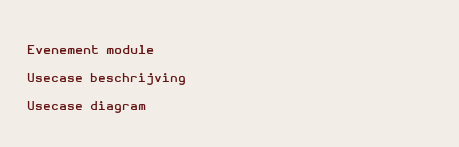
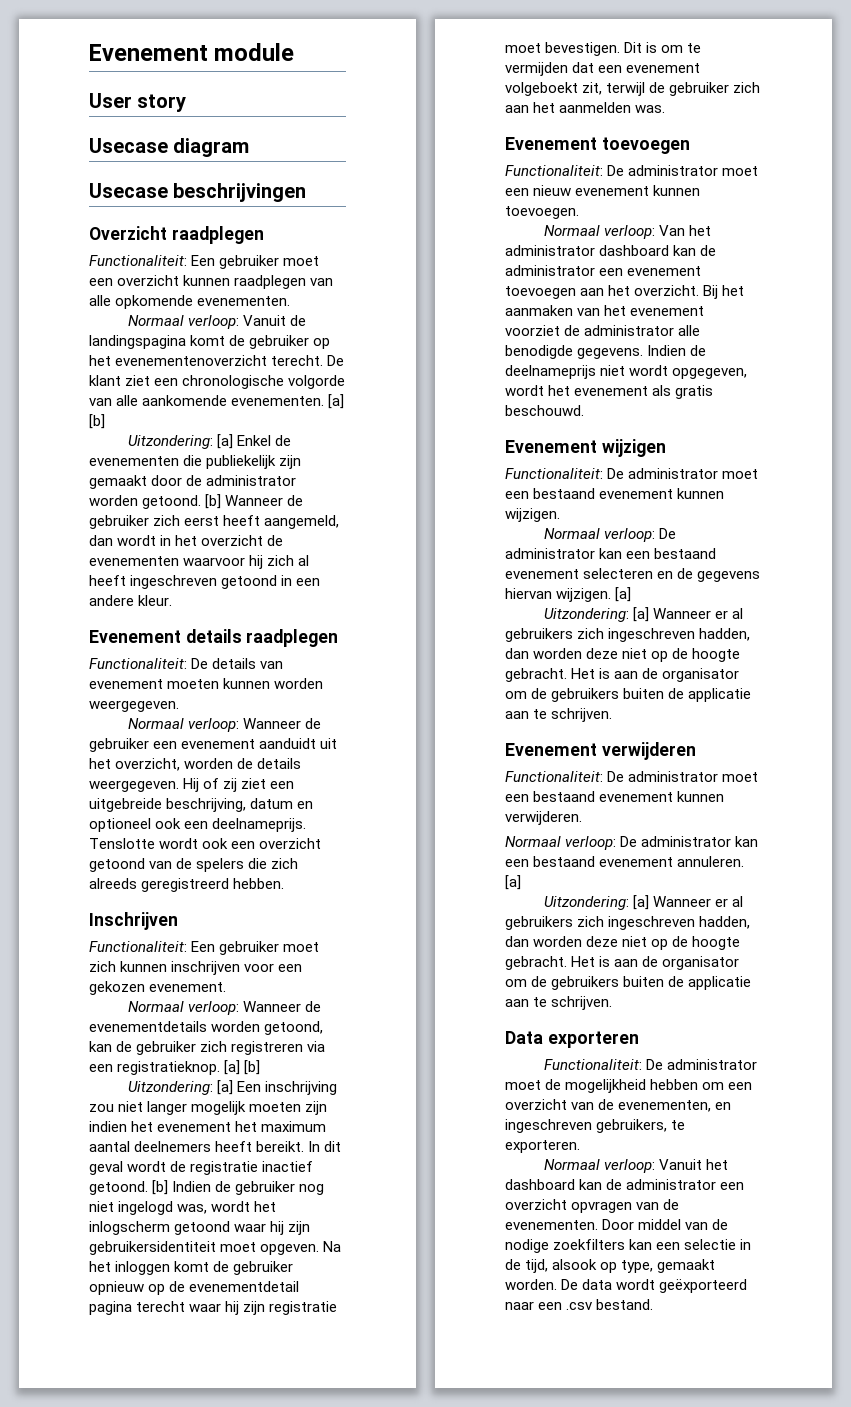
- Usecase beschrijving
+ User story
+ Usecase beschrijvingen
+ Overzicht raadplegen
+ Functionaliteit: Een gebruiker moet een overzicht kunnen raadplegen van alle opkomende evenementen.
+ Normaal verloop: Vanuit de landingspagina komt de gebruiker op het evenementenoverzicht terecht. De klant ziet een chronologische volgorde van alle aankomende evenementen. [a] [b]
+ Uitzondering: [a] Enkel de evenementen die publiekelijk zijn gemaakt door de administrator worden getoond. [b] Wanneer de gebruiker zich eerst heeft aangemeld, dan wordt in het overzicht de evenementen waarvoor hij zich al heeft ingeschreven getoond in een andere kleur.
+ Evenement details raadplegen
+ Functionaliteit: De details van evenement moeten kunnen worden weergegeven.
+ Normaal verloop: Wanneer de gebruiker een evenement aanduidt uit het overzicht, worden de details weergegeven. Hij of zij ziet een uitgebreide beschrijving, datum en optioneel ook een deelnameprijs. Tenslotte wordt ook een overzicht getoond van de spelers die zich alreeds geregistreerd hebben.
+ Inschrijven
+ Functionaliteit: Een gebruiker moet zich kunnen inschrijven voor een gekozen evenement.
+ Normaal verloop: Wanneer de evenementdetails worden getoond, kan de gebruiker zich registreren via een registratieknop. [a] [b]
+ Uitzondering: [a] Een inschrijving zou niet langer mogelijk moeten zijn indien het evenement het maximum aantal deelnemers heeft bereikt. In dit geval wordt de registratie inactief getoond. [b] Indien de gebruiker nog niet ingelogd was, wordt het inlogscherm getoond waar hij zijn gebruikersidentiteit moet opgeven. Na het inloggen komt de gebruiker opnieuw op de evenementdetail pagina terecht waar hij zijn registratie moet bevestigen. Dit is om te vermijden dat een evenement volgeboekt zit, terwijl de gebruiker zich aan het aanmelden was.
+ Evenement toevoegen
+ Functionaliteit: De administrator moet een nieuw evenement kunnen toevoegen.
+ Normaal verloop: Van het administrator dashboard kan de administrator een evenement toevoegen aan het overzicht. Bij het aanmaken van het evenement voorziet de administrator alle benodigde gegevens. Indien de deelnameprijs niet wordt opgegeven, wordt het evenement als gratis beschouwd.
+ Evenement wijzigen
+ Functionaliteit: De administrator moet een bestaand evenement kunnen wijzigen.
+ Normaal verloop: De administrator kan een bestaand evenement selecteren en de gegevens hiervan wijzigen. [a]
+ Uitzondering: [a] Wanneer er al gebruikers zich ingeschreven hadden, dan worden deze niet op de hoogte gebracht. Het is aan de organisator om de gebruikers buiten de applicatie aan te schrijven.
+ Evenement verwijderen
+ Functionaliteit: De administrator moet een bestaand evenement kunnen verwijderen.
+ Normaal verloop: De administrator kan een bestaand evenement annuleren. [a]
+ Uitzondering: [a] Wanneer er al gebruikers zich ingeschreven hadden, dan worden deze niet op de hoogte gebracht. Het is aan de organisator om de gebruikers buiten de applicatie aan te schrijven.
+ Data exporteren
+ Functionaliteit: De administrator moet de mogelijkheid hebben om een overzicht van de evenementen, en ingeschreven gebruikers, te exporteren.
+ Normaal verloop: Vanuit het dashboard kan de administrator een overzicht opvragen van de evenementen. Door middel van de nodige zoekfilters kan een selectie in de tijd, alsook op type, gemaakt worden. De data wordt geëxporteerd naar een .csv bestand.

